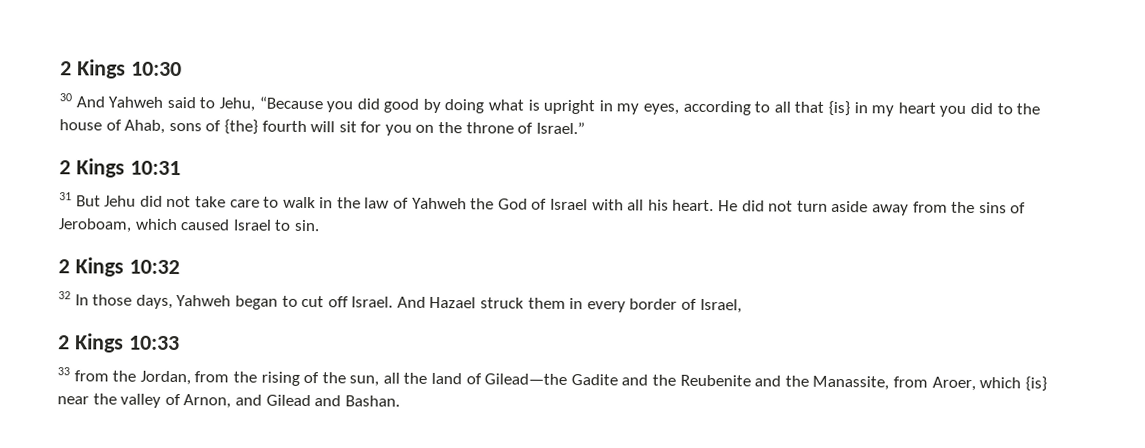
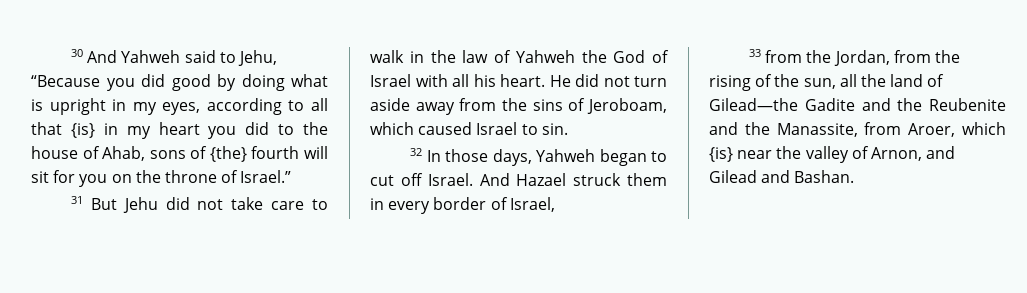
- 2 Kings 10:30
- 2 Kings 10:31
- 2 Kings 10:32
- 2 Kings 10:33

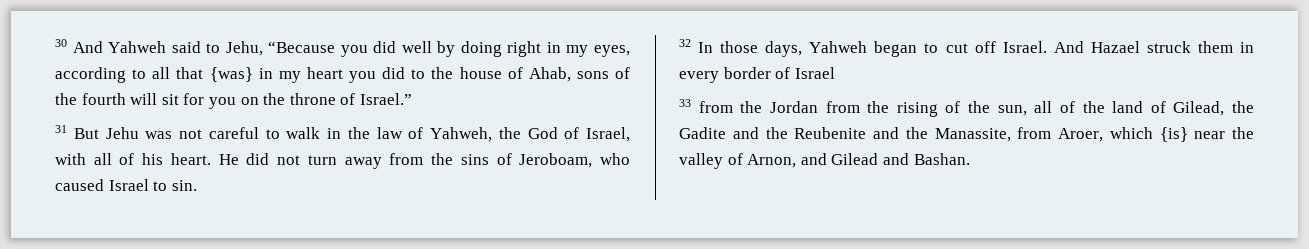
- 30 And Yahweh said to Jehu, “Because you did good by doing what is upright in my eyes, according to all that {is} in my heart you did to the house of Ahab, sons of {the} fourth will sit for you on the throne of Israel.”
+ 30 And Yahweh said to Jehu, “Because you did well by doing right in my eyes, according to all that {was} in my heart you did to the house of Ahab, sons of the fourth will sit for you on the throne of Israel.”
- 31 But Jehu did not take care to walk in the law of Yahweh the God of Israel with all his heart.
+ 31 But Jehu was not careful to walk in the law of Yahweh, the God of Israel, with all of his heart.
- He did not turn aside away from the sins of Jeroboam, which caused Israel to sin.
+ He did not turn away from the sins of Jeroboam, who caused Israel to sin.
- And Hazael struck them in every border of Israel,
+ And Hazael struck them in every border of Israel
- 33 from the Jordan, from the rising of the sun, all the land of Gilead—the Gadite and the Reubenite and the Manassite, from Aroer, which {is} near the valley of Arnon, and Gilead and Bashan.
+ 33 from the Jordan from the rising of the sun, all of the land of Gilead, the Gadite and the Reubenite and the Manassite, from Aroer, which {is} near the valley of Arnon, and Gilead and Bashan.

